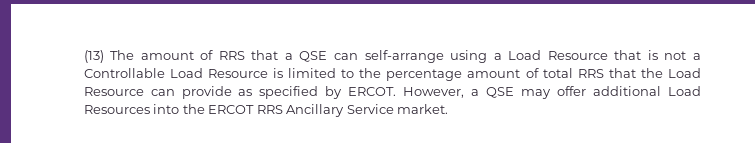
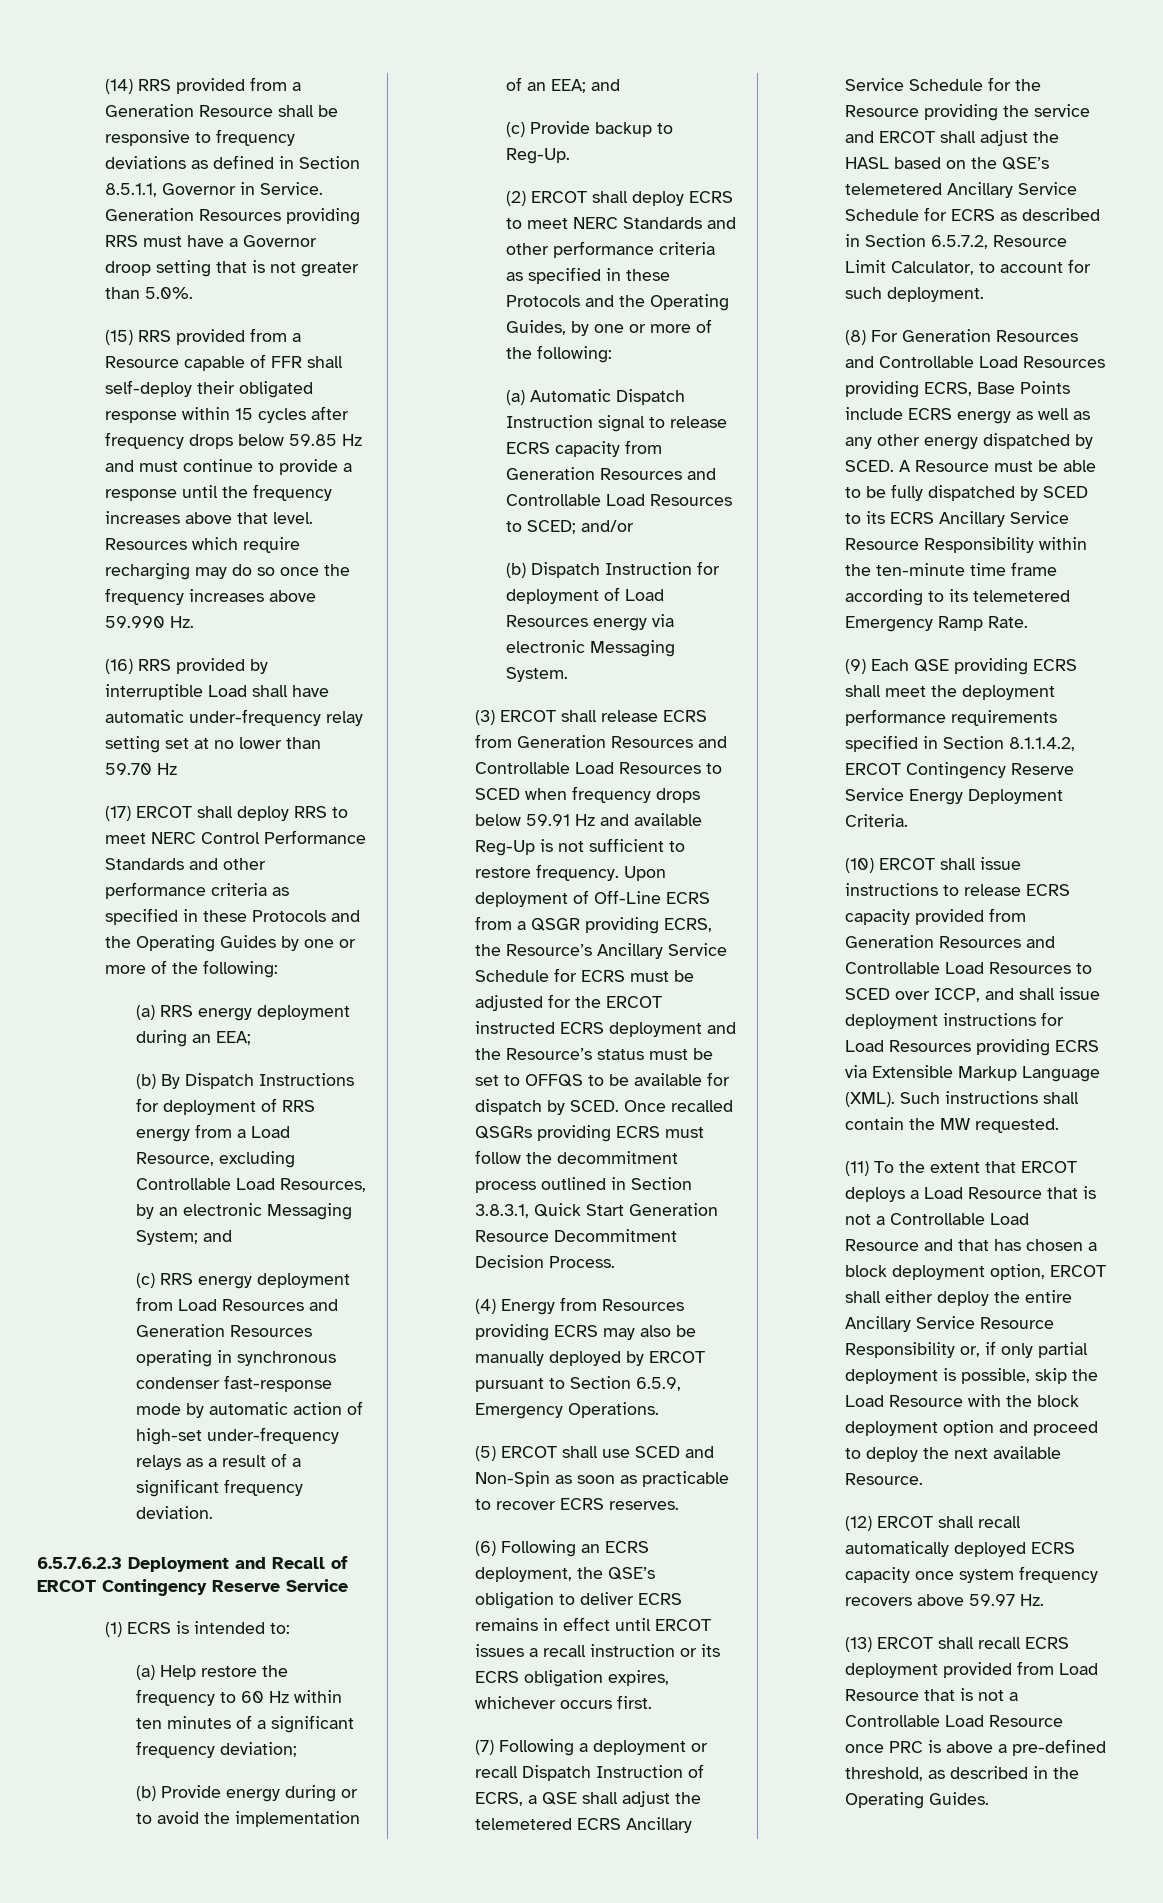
- (13) The amount of RRS that a QSE can self-arrange using a Load Resource that is not a Controllable Load Resource is limited to the percentage amount of total RRS that the Load Resource can provide as specified by ERCOT. However, a QSE may offer additional Load Resources into the ERCOT RRS Ancillary Service market.
+ (14) RRS provided from a Generation Resource shall be responsive to frequency deviations as defined in Section 8.5.1.1, Governor in Service. Generation Resources providing RRS must have a Governor droop setting that is not greater than 5.0%.
+ (15) RRS provided from a Resource capable of FFR shall self-deploy their obligated response within 15 cycles after frequency drops below 59.85 Hz and must continue to provide a response until the frequency increases above that level. Resources which require recharging may do so once the frequency increases above 59.990 Hz.
+ (16) RRS provided by interruptible Load shall have automatic under-frequency relay setting set at no lower than 59.70 Hz
+ (17) ERCOT shall deploy RRS to meet NERC Control Performance Standards and other performance criteria as specified in these Protocols and the Operating Guides by one or more of the following:
+ (a) RRS energy deployment during an EEA;
+ (b) By Dispatch Instructions for deployment of RRS energy from a Load Resource, excluding Controllable Load Resources, by an electronic Messaging System; and
+ (c) RRS energy deployment from Load Resources and Generation Resources operating in synchronous condenser fast-response mode by automatic action of high-set under-frequency relays as a result of a significant frequency deviation.
+ 6.5.7.6.2.3 Deployment and Recall of ERCOT Contingency Reserve Service
+ (1) ECRS is intended to:
+ (a) Help restore the frequency to 60 Hz within ten minutes of a significant frequency deviation;
+ (b) Provide energy during or to avoid the implementation of an EEA; and
+ (c) Provide backup to Reg-Up.
+ (2) ERCOT shall deploy ECRS to meet NERC Standards and other performance criteria as specified in these Protocols and the Operating Guides, by one or more of the following:
+ (a) Automatic Dispatch Instruction signal to release ECRS capacity from Generation Resources and Controllable Load Resources to SCED; and/or
+ (b) Dispatch Instruction for deployment of Load Resources energy via electronic Messaging System.
+ (3) ERCOT shall release ECRS from Generation Resources and Controllable Load Resources to SCED when frequency drops below 59.91 Hz and available Reg-Up is not sufficient to restore frequency. Upon deployment of Off-Line ECRS from a QSGR providing ECRS, the Resource’s Ancillary Service Schedule for ECRS must be adjusted for the ERCOT instructed ECRS deployment and the Resource’s status must be set to OFFQS to be available for dispatch by SCED. Once recalled QSGRs providing ECRS must follow the decommitment process outlined in Section 3.8.3.1, Quick Start Generation Resource Decommitment Decision Process.
+ (4) Energy from Resources providing ECRS may also be manually deployed by ERCOT pursuant to Section 6.5.9, Emergency Operations.
+ (5) ERCOT shall use SCED and Non-Spin as soon as practicable to recover ECRS reserves.
+ (6) Following an ECRS deployment, the QSE’s obligation to deliver ECRS remains in effect until ERCOT issues a recall instruction or its ECRS obligation expires, whichever occurs first.
+ (7) Following a deployment or recall Dispatch Instruction of ECRS, a QSE shall adjust the telemetered ECRS Ancillary Service Schedule for the Resource providing the service and ERCOT shall adjust the HASL based on the QSE’s telemetered Ancillary Service Schedule for ECRS as described in Section 6.5.7.2, Resource Limit Calculator, to account for such deployment.
+ (8) For Generation Resources and Controllable Load Resources providing ECRS, Base Points include ECRS energy as well as any other energy dispatched by SCED. A Resource must be able to be fully dispatched by SCED to its ECRS Ancillary Service Resource Responsibility within the ten-minute time frame according to its telemetered Emergency Ramp Rate.
+ (9) Each QSE providing ECRS shall meet the deployment performance requirements specified in Section 8.1.1.4.2, ERCOT Contingency Reserve Service Energy Deployment Criteria.
+ (10) ERCOT shall issue instructions to release ECRS capacity provided from Generation Resources and Controllable Load Resources to SCED over ICCP, and shall issue deployment instructions for Load Resources providing ECRS via Extensible Markup Language (XML). Such instructions shall contain the MW requested.
+ (11) To the extent that ERCOT deploys a Load Resource that is not a Controllable Load Resource and that has chosen a block deployment option, ERCOT shall either deploy the entire Ancillary Service Resource Responsibility or, if only partial deployment is possible, skip the Load Resource with the block deployment option and proceed to deploy the next available Resource.
+ (12) ERCOT shall recall automatically deployed ECRS capacity once system frequency recovers above 59.97 Hz.
+ (13) ERCOT shall recall ECRS deployment provided from Load Resource that is not a Controllable Load Resource once PRC is above a pre-defined threshold, as described in the Operating Guides.

